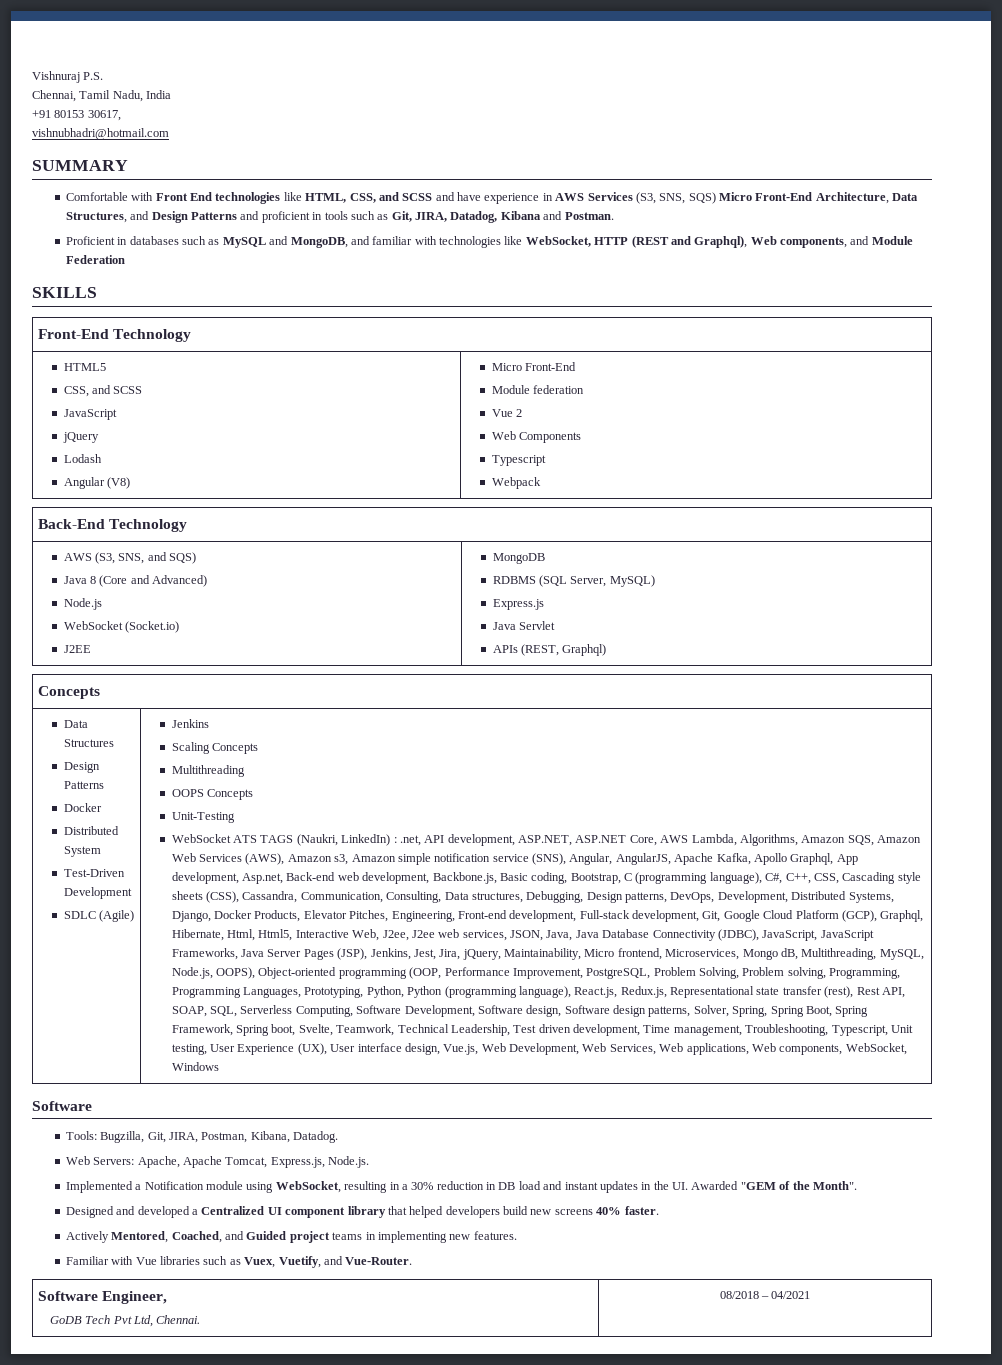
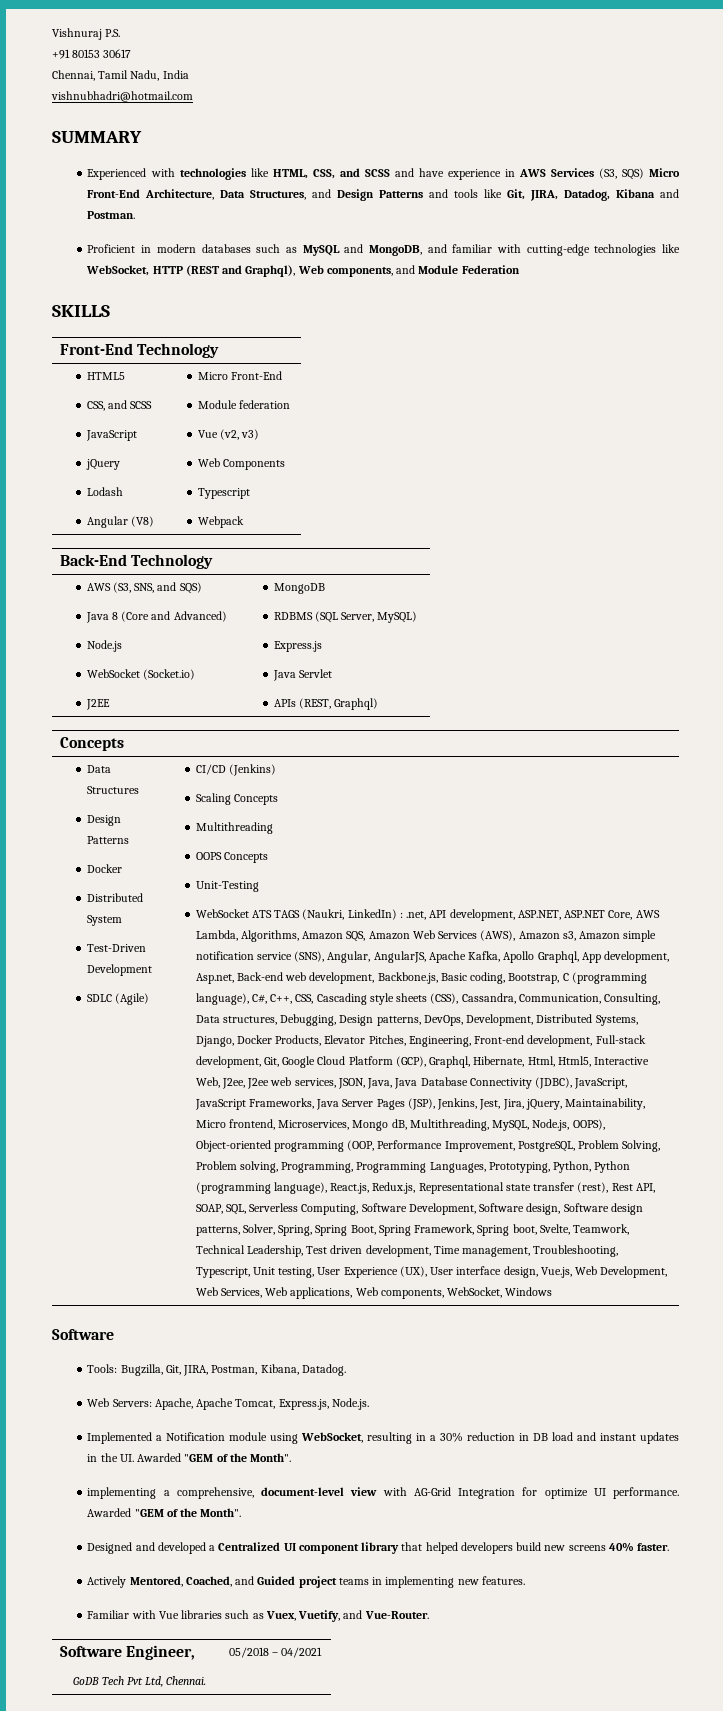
+ +91 80153 30617
- +91 80153 30617,
- Comfortable with Front End technologies like HTML, CSS, and SCSS and have experience in AWS Services (S3, SNS, SQS) Micro Front-End Architecture, Data Structures, and Design Patterns and proficient in tools such as Git, JIRA, Datadog, Kibana and Postman.
+ Experienced with technologies like HTML, CSS, and SCSS and have experience in AWS Services (S3, SQS) Micro Front-End Architecture, Data Structures, and Design Patterns and tools like Git, JIRA, Datadog, Kibana and Postman.
- Proficient in databases such as MySQL and MongoDB, and familiar with technologies like WebSocket, HTTP (REST and Graphql), Web components, and Module Federation
+ Proficient in modern databases such as MySQL and MongoDB, and familiar with cutting-edge technologies like WebSocket, HTTP (REST and Graphql), Web components, and Module Federation
  HTML5
  CSS, and SCSS
  JavaScript
  jQuery
  Lodash
  Angular (V8) | Micro Front-End
  Module federation
- Vue 2
+ Vue (v2, v3)
- Jenkins
+ CI/CD (Jenkins)
+ implementing a comprehensive, document-level view with AG-Grid Integration for optimize UI performance. Awarded "GEM of the Month".
  Software Engineer,
- GoDB Tech Pvt Ltd, Chennai. | 08/2018 – 04/2021
+ GoDB Tech Pvt Ltd, Chennai. | 05/2018 – 04/2021

